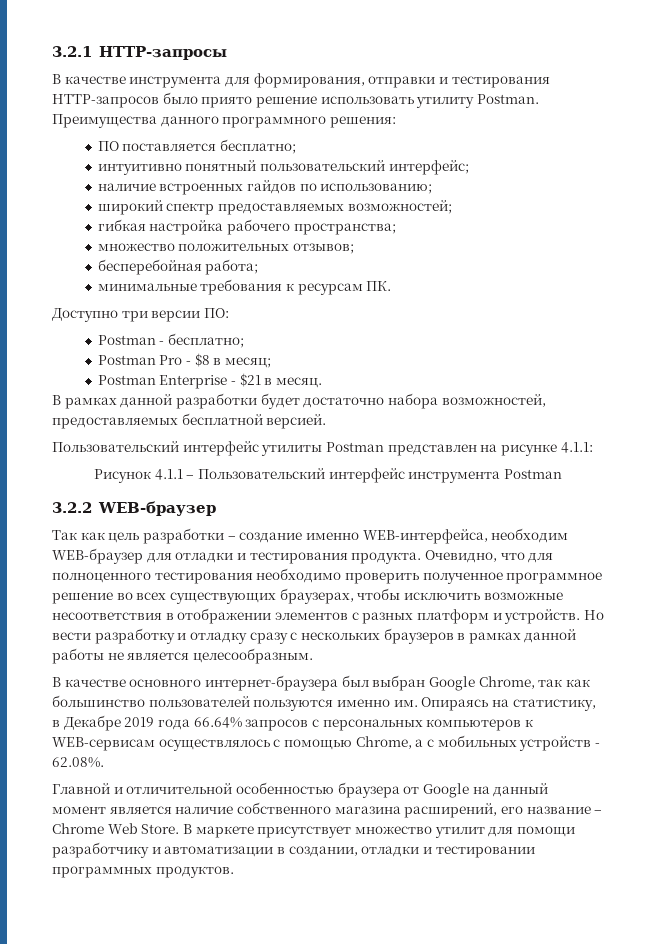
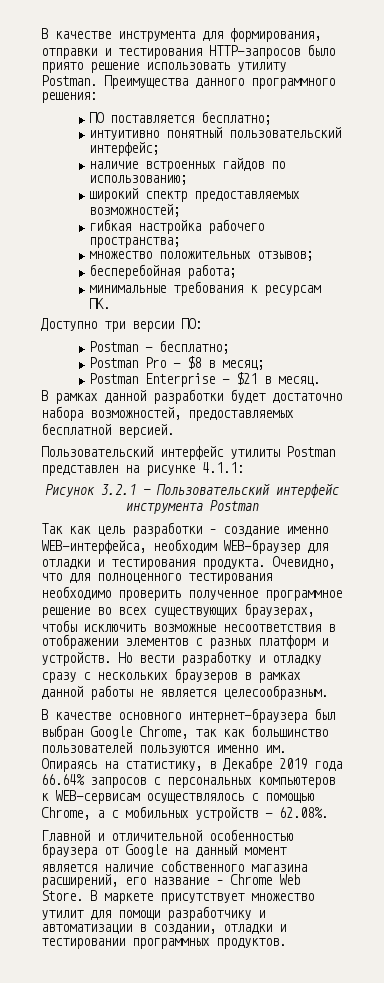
- 3.2.1 HTTP-запросы
- Рисунок 4.1.1 – Пользовательский интерфейс инструмента Postman
+ Рисунок 3.2.1 – Пользовательский интерфейс инструмента Postman
- 3.2.2 WEB-браузер

